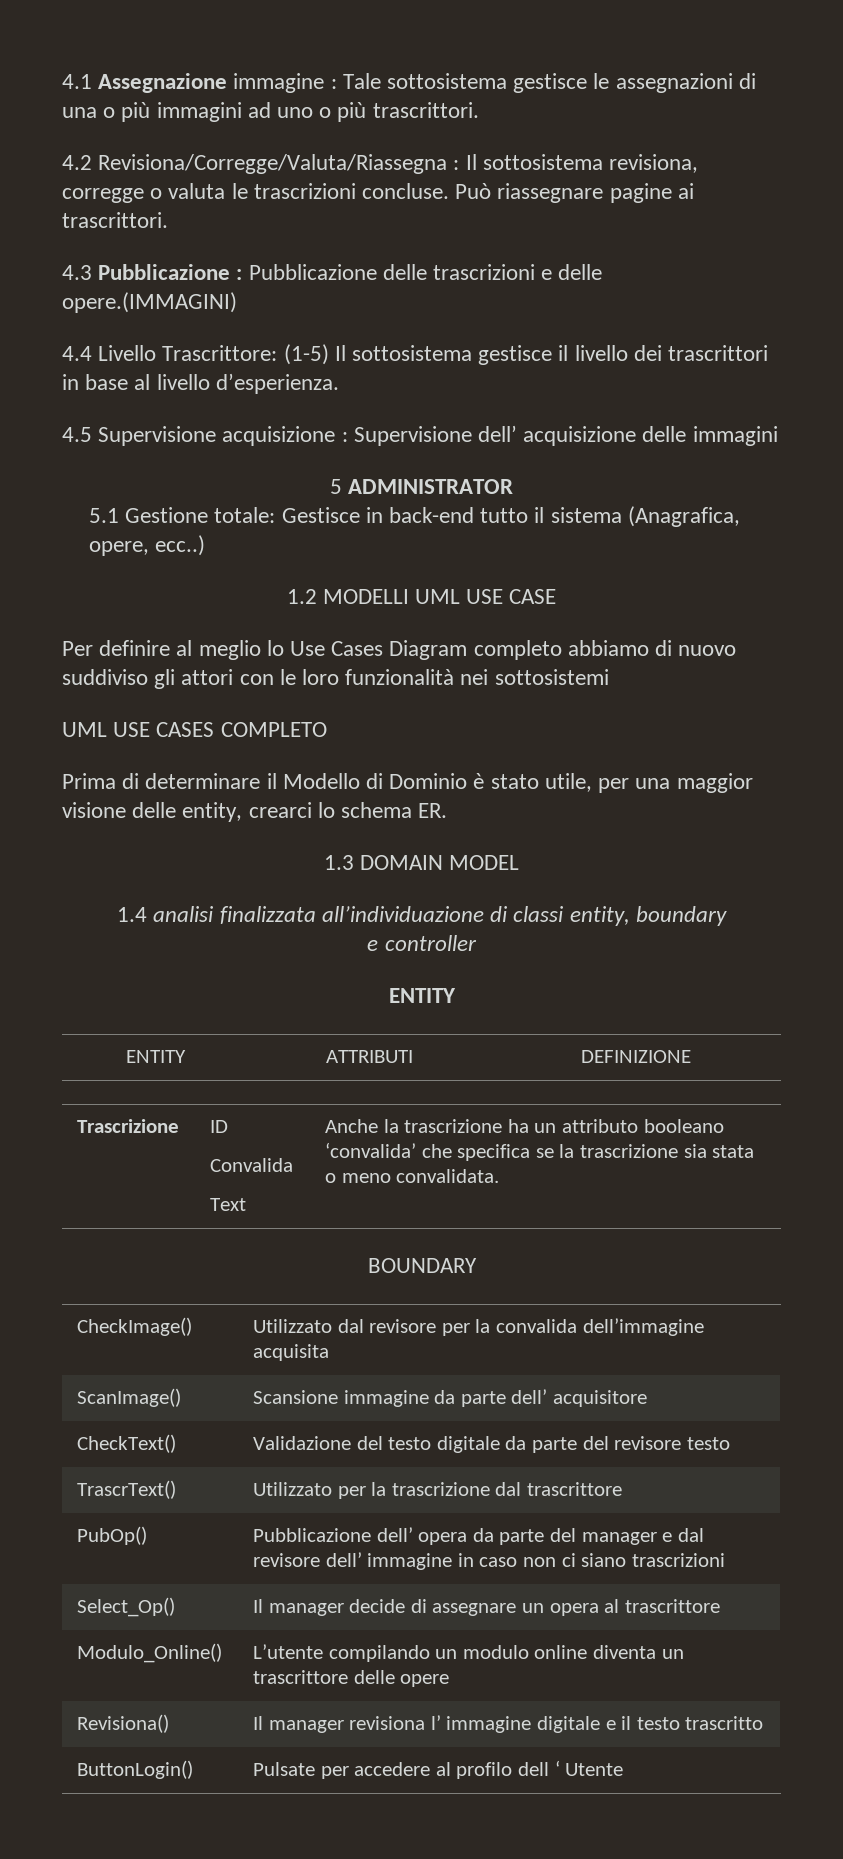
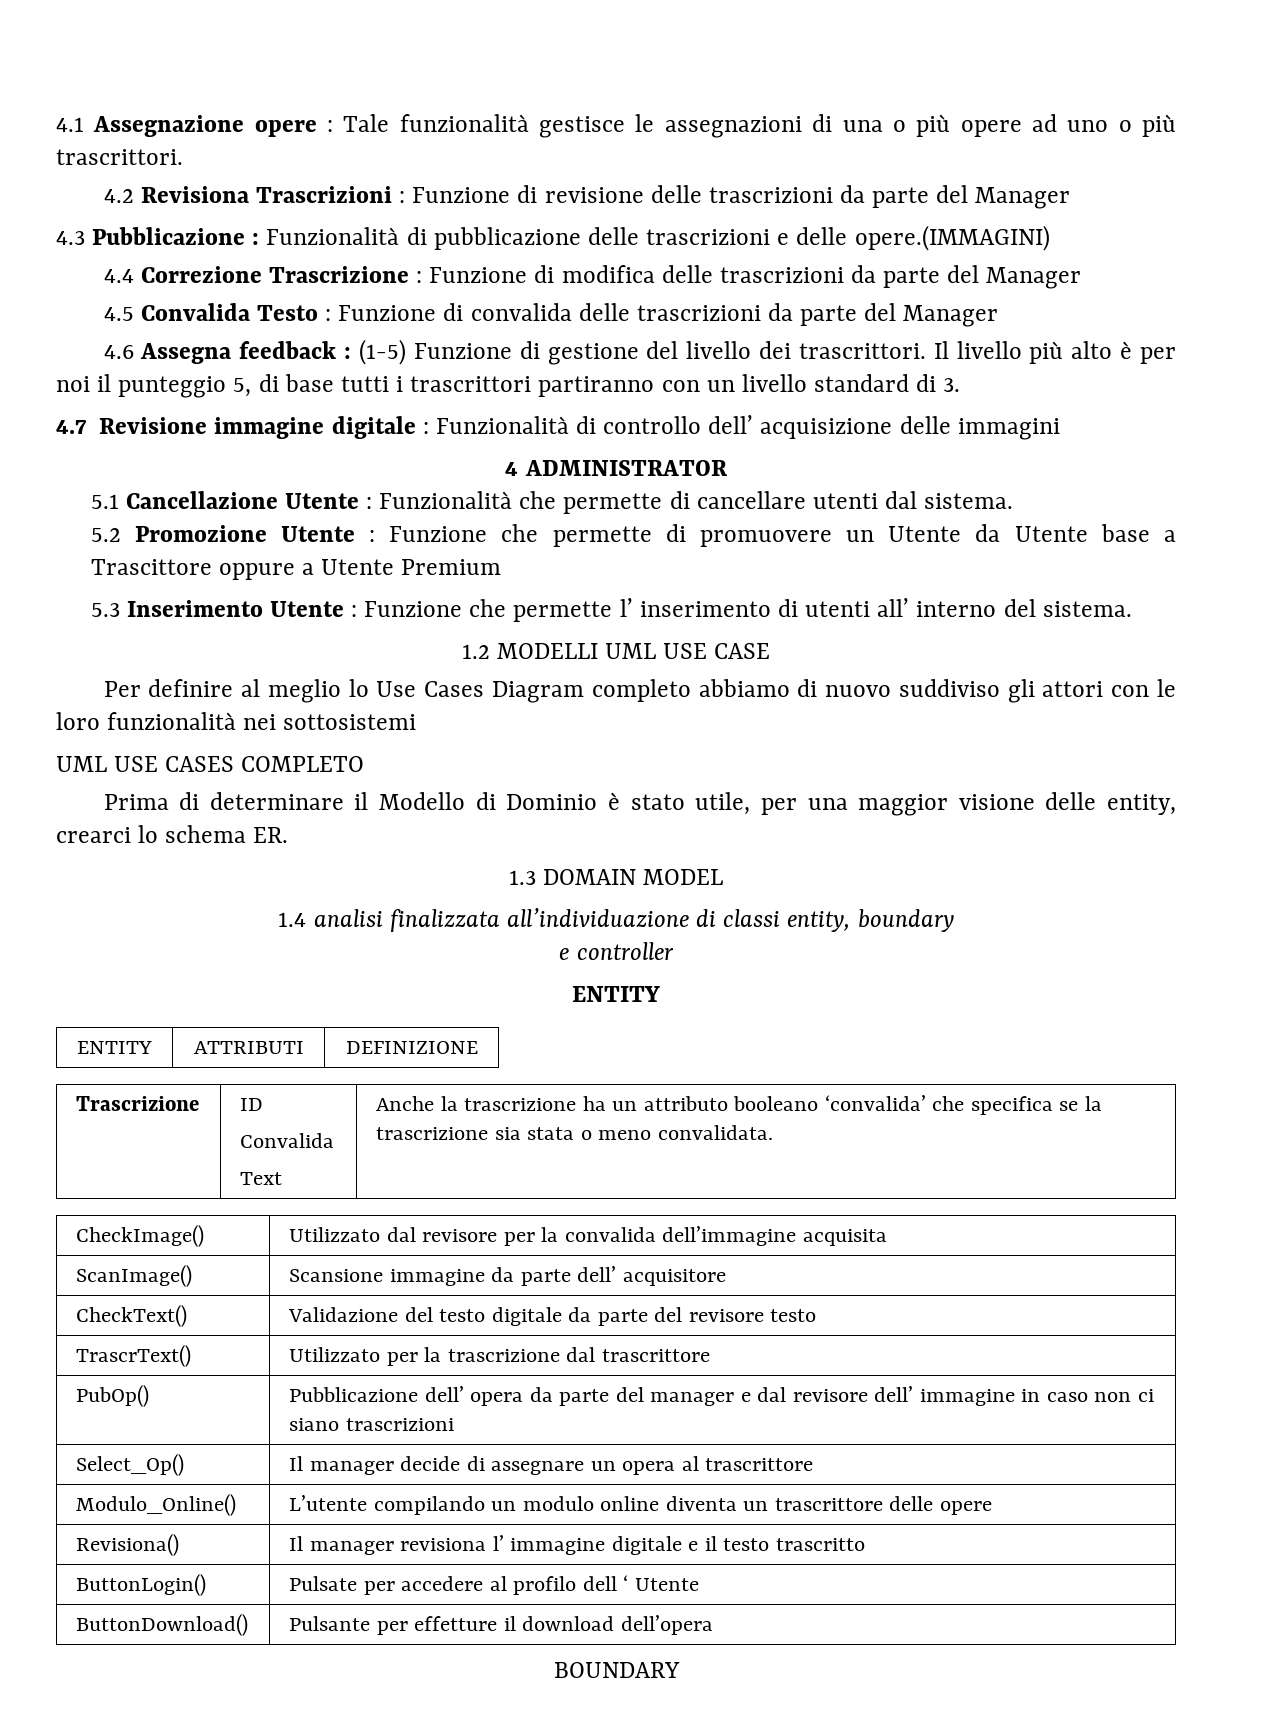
- 4.1 Assegnazione immagine : Tale sottosistema gestisce le assegnazioni di una o più immagini ad uno o più trascrittori.
+ 4.1 Assegnazione opere : Tale funzionalità gestisce le assegnazioni di una o più opere ad uno o più trascrittori.
- 4.2 Revisiona/Corregge/Valuta/Riassegna : Il sottosistema revisiona, corregge o valuta le trascrizioni concluse. Può riassegnare pagine ai trascrittori.
+ 4.2 Revisiona Trascrizioni : Funzione di revisione delle trascrizioni da parte del Manager
- 4.3 Pubblicazione : Pubblicazione delle trascrizioni e delle opere.(IMMAGINI)
+ 4.3 Pubblicazione : Funzionalità di pubblicazione delle trascrizioni e delle opere.(IMMAGINI)
- 4.4 Livello Trascrittore: (1-5) Il sottosistema gestisce il livello dei trascrittori in base al livello d’esperienza.
- 4.5 Supervisione acquisizione : Supervisione dell’ acquisizione delle immagini
+ 4.4 Correzione Trascrizione : Funzione di modifica delle trascrizioni da parte del Manager
+ 4.5 Convalida Testo : Funzione di convalida delle trascrizioni da parte del Manager
+ 4.6 Assegna feedback : (1-5) Funzione di gestione del livello dei trascrittori. Il livello più alto è per noi il punteggio 5, di base tutti i trascrittori partiranno con un livello standard di 3.
+ 4.7 Revisione immagine digitale : Funzionalità di controllo dell’ acquisizione delle immagini
- 5 ADMINISTRATOR
+ 4 ADMINISTRATOR
- 5.1 Gestione totale: Gestisce in back-end tutto il sistema (Anagrafica, opere, ecc..)
+ 5.1 Cancellazione Utente : Funzionalità che permette di cancellare utenti dal sistema.
+ 5.2 Promozione Utente : Funzione che permette di promuovere un Utente da Utente base a Trascittore oppure a Utente Premium
+ 5.3 Inserimento Utente : Funzione che permette l’ inserimento di utenti all’ interno del sistema.
- BOUNDARY
+ ButtonDownload() | Pulsante per effetture il download dell’opera
+ BOUNDARY

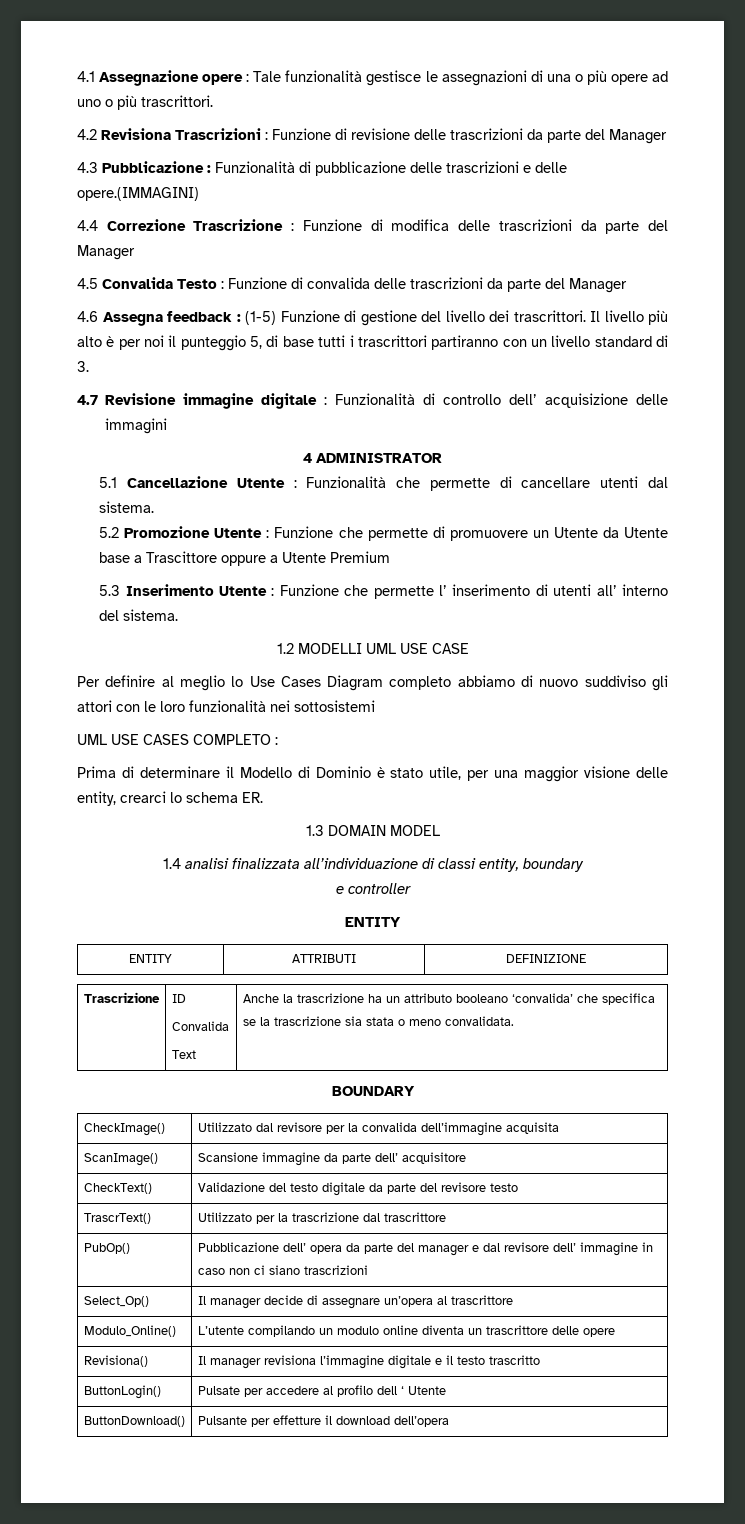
- UML USE CASES COMPLETO
+ UML USE CASES COMPLETO :
+ BOUNDARY
- Select_Op() | Il manager decide di assegnare un opera al trascrittore
+ Select_Op() | Il manager decide di assegnare un’opera al trascrittore
- Revisiona() | Il manager revisiona l’ immagine digitale e il testo trascritto
+ Revisiona() | Il manager revisiona l’immagine digitale e il testo trascritto
- BOUNDARY

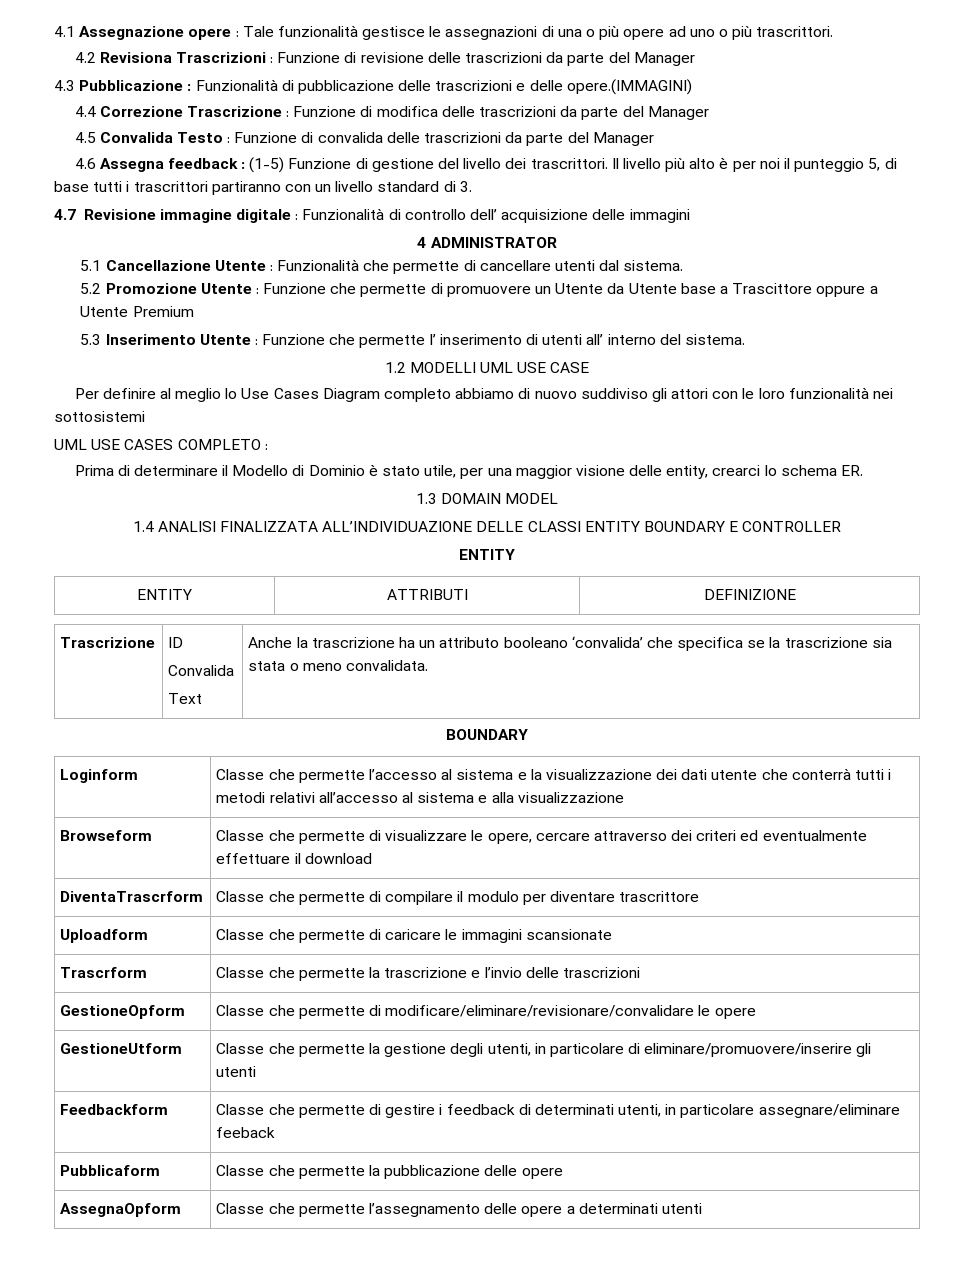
- 1.4 analisi finalizzata all’individuazione di classi entity, boundary
- e controller
+ 1.4 ANALISI FINALIZZATA ALL’INDIVIDUAZIONE DELLE CLASSI ENTITY BOUNDARY E CONTROLLER
- CheckImage() | Utilizzato dal revisore per la convalida dell’immagine acquisita
- ScanImage() | Scansione immagine da parte dell’ acquisitore
- CheckText() | Validazione del testo digitale da parte del revisore testo
- TrascrText() | Utilizzato per la trascrizione dal trascrittore
- PubOp() | Pubblicazione dell’ opera da parte del manager e dal revisore dell’ immagine in caso non ci siano trascrizioni
- Select_Op() | Il manager decide di assegnare un’opera al trascrittore
- Modulo_Online() | L’utente compilando un modulo online diventa un trascrittore delle opere
- Revisiona() | Il manager revisiona l’immagine digitale e il testo trascritto
- ButtonLogin() | Pulsate per accedere al profilo dell ‘ Utente
- ButtonDownload() | Pulsante per effetture il download dell’opera
+ Loginform | Classe che permette l’accesso al sistema e la visualizzazione dei dati utente che conterrà tutti i metodi relativi all’accesso al sistema e alla visualizzazione
+ Browseform | Classe che permette di visualizzare le opere, cercare attraverso dei criteri ed eventualmente effettuare il download
+ DiventaTrascrform | Classe che permette di compilare il modulo per diventare trascrittore
+ Uploadform | Classe che permette di caricare le immagini scansionate
+ Trascrform | Classe che permette la trascrizione e l’invio delle trascrizioni
+ GestioneOpform | Classe che permette di modificare/eliminare/revisionare/convalidare le opere
+ GestioneUtform | Classe che permette la gestione degli utenti, in particolare di eliminare/promuovere/inserire gli utenti
+ Feedbackform | Classe che permette di gestire i feedback di determinati utenti, in particolare assegnare/eliminare feeback
+ Pubblicaform | Classe che permette la pubblicazione delle opere
+ AssegnaOpform | Classe che permette l’assegnamento delle opere a determinati utenti

